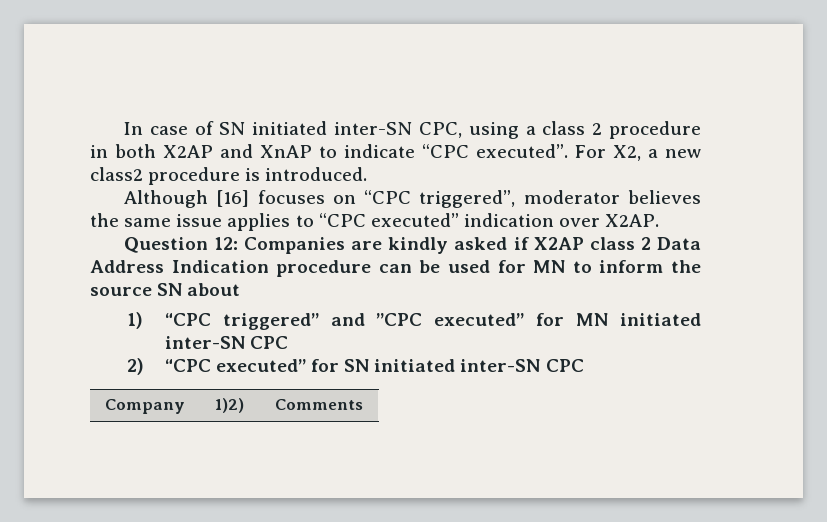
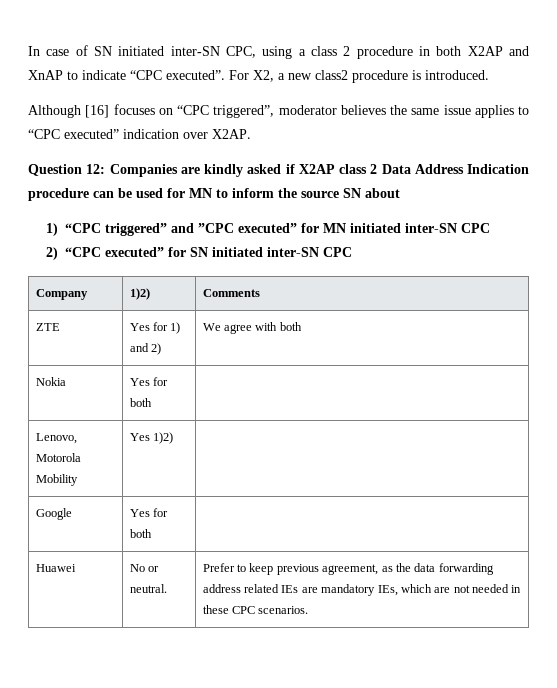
+ ZTE | Yes for 1) and 2) | We agree with both
+ Nokia | Yes for both |
+ Lenovo, Motorola Mobility | Yes 1)2) |
+ Google | Yes for both |
+ Huawei | No or neutral. | Prefer to keep previous agreement, as the data forwarding address related IEs are mandatory IEs, which are not needed in these CPC scenarios.

